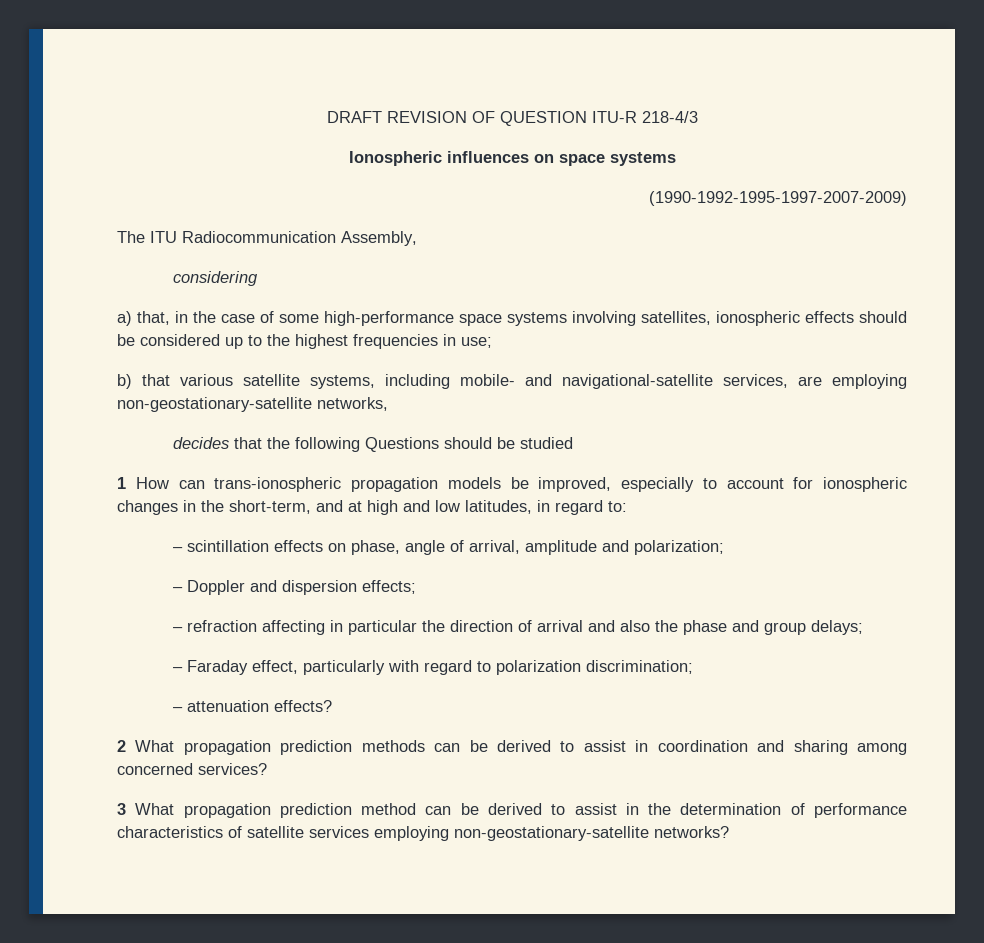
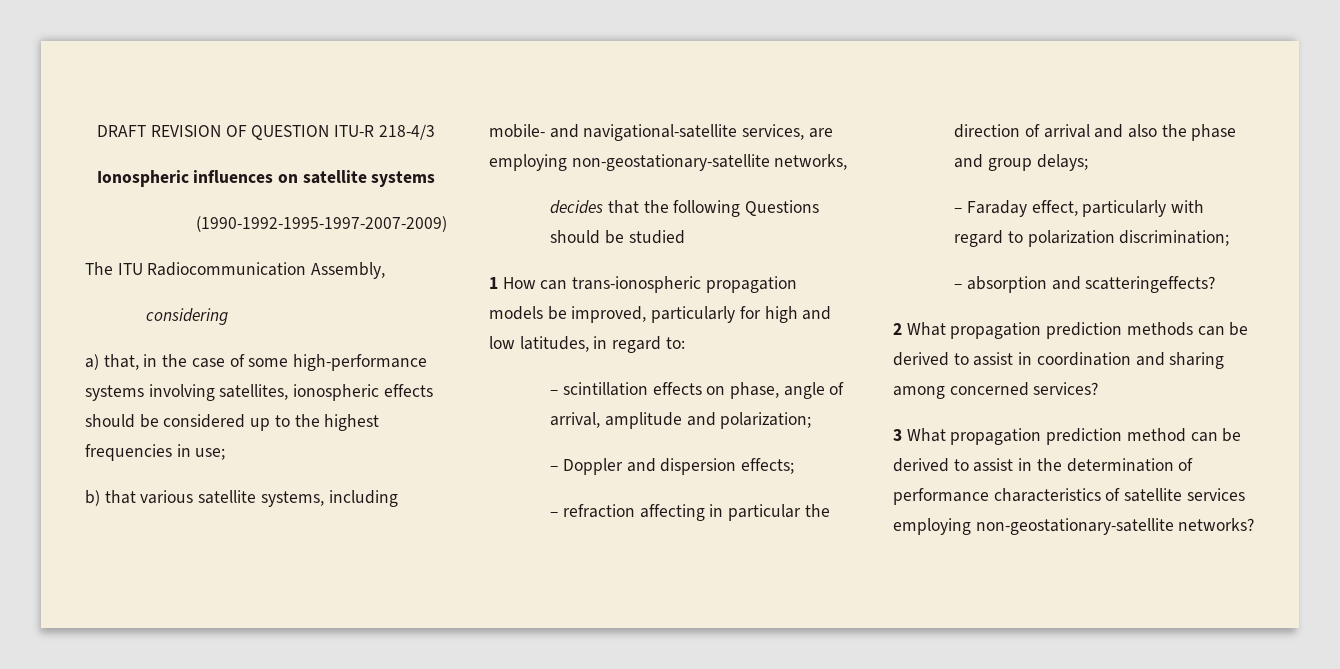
- Ionospheric influences on space systems
+ Ionospheric influences on satellite systems
- a) that, in the case of some high-performance space systems involving satellites, ionospheric effects should be considered up to the highest frequencies in use;
+ a) that, in the case of some high-performance systems involving satellites, ionospheric effects should be considered up to the highest frequencies in use;
- 1 How can trans-ionospheric propagation models be improved, especially to account for ionospheric changes in the short-term, and at high and low latitudes, in regard to:
+ 1 How can trans-ionospheric propagation models be improved, particularly for high and low latitudes, in regard to:
- – attenuation effects?
+ – absorption and scatteringeffects?

